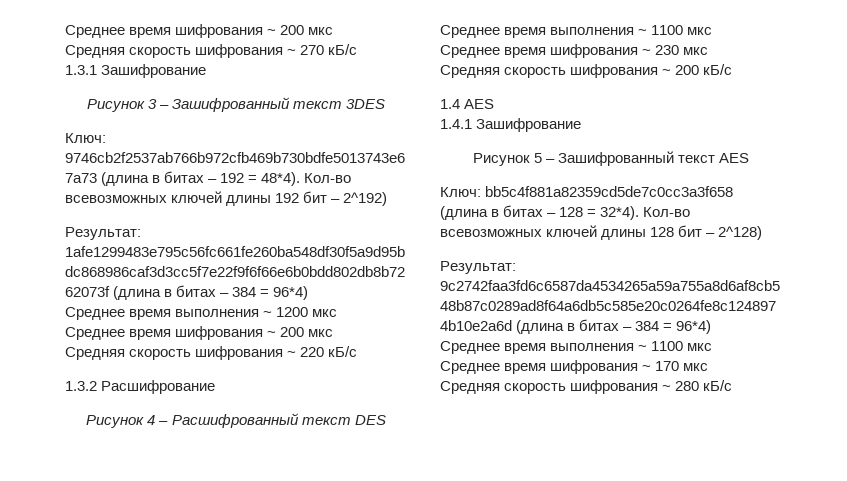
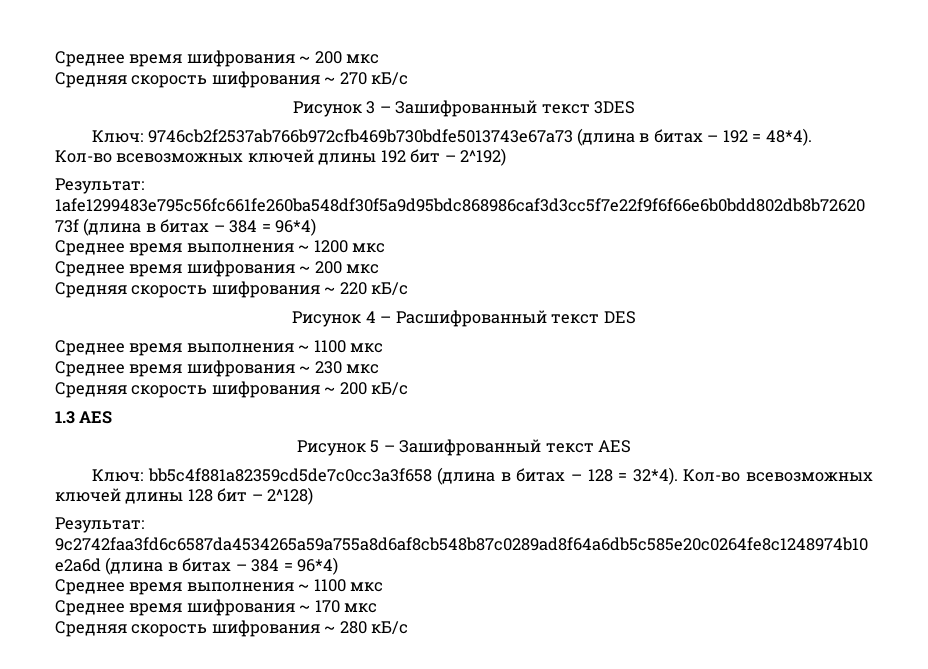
- 1.3.1 Зашифрование
- 1.3.2 Расшифрование
- 1.4 AES
- 1.4.1 Зашифрование
+ 1.3 AES

